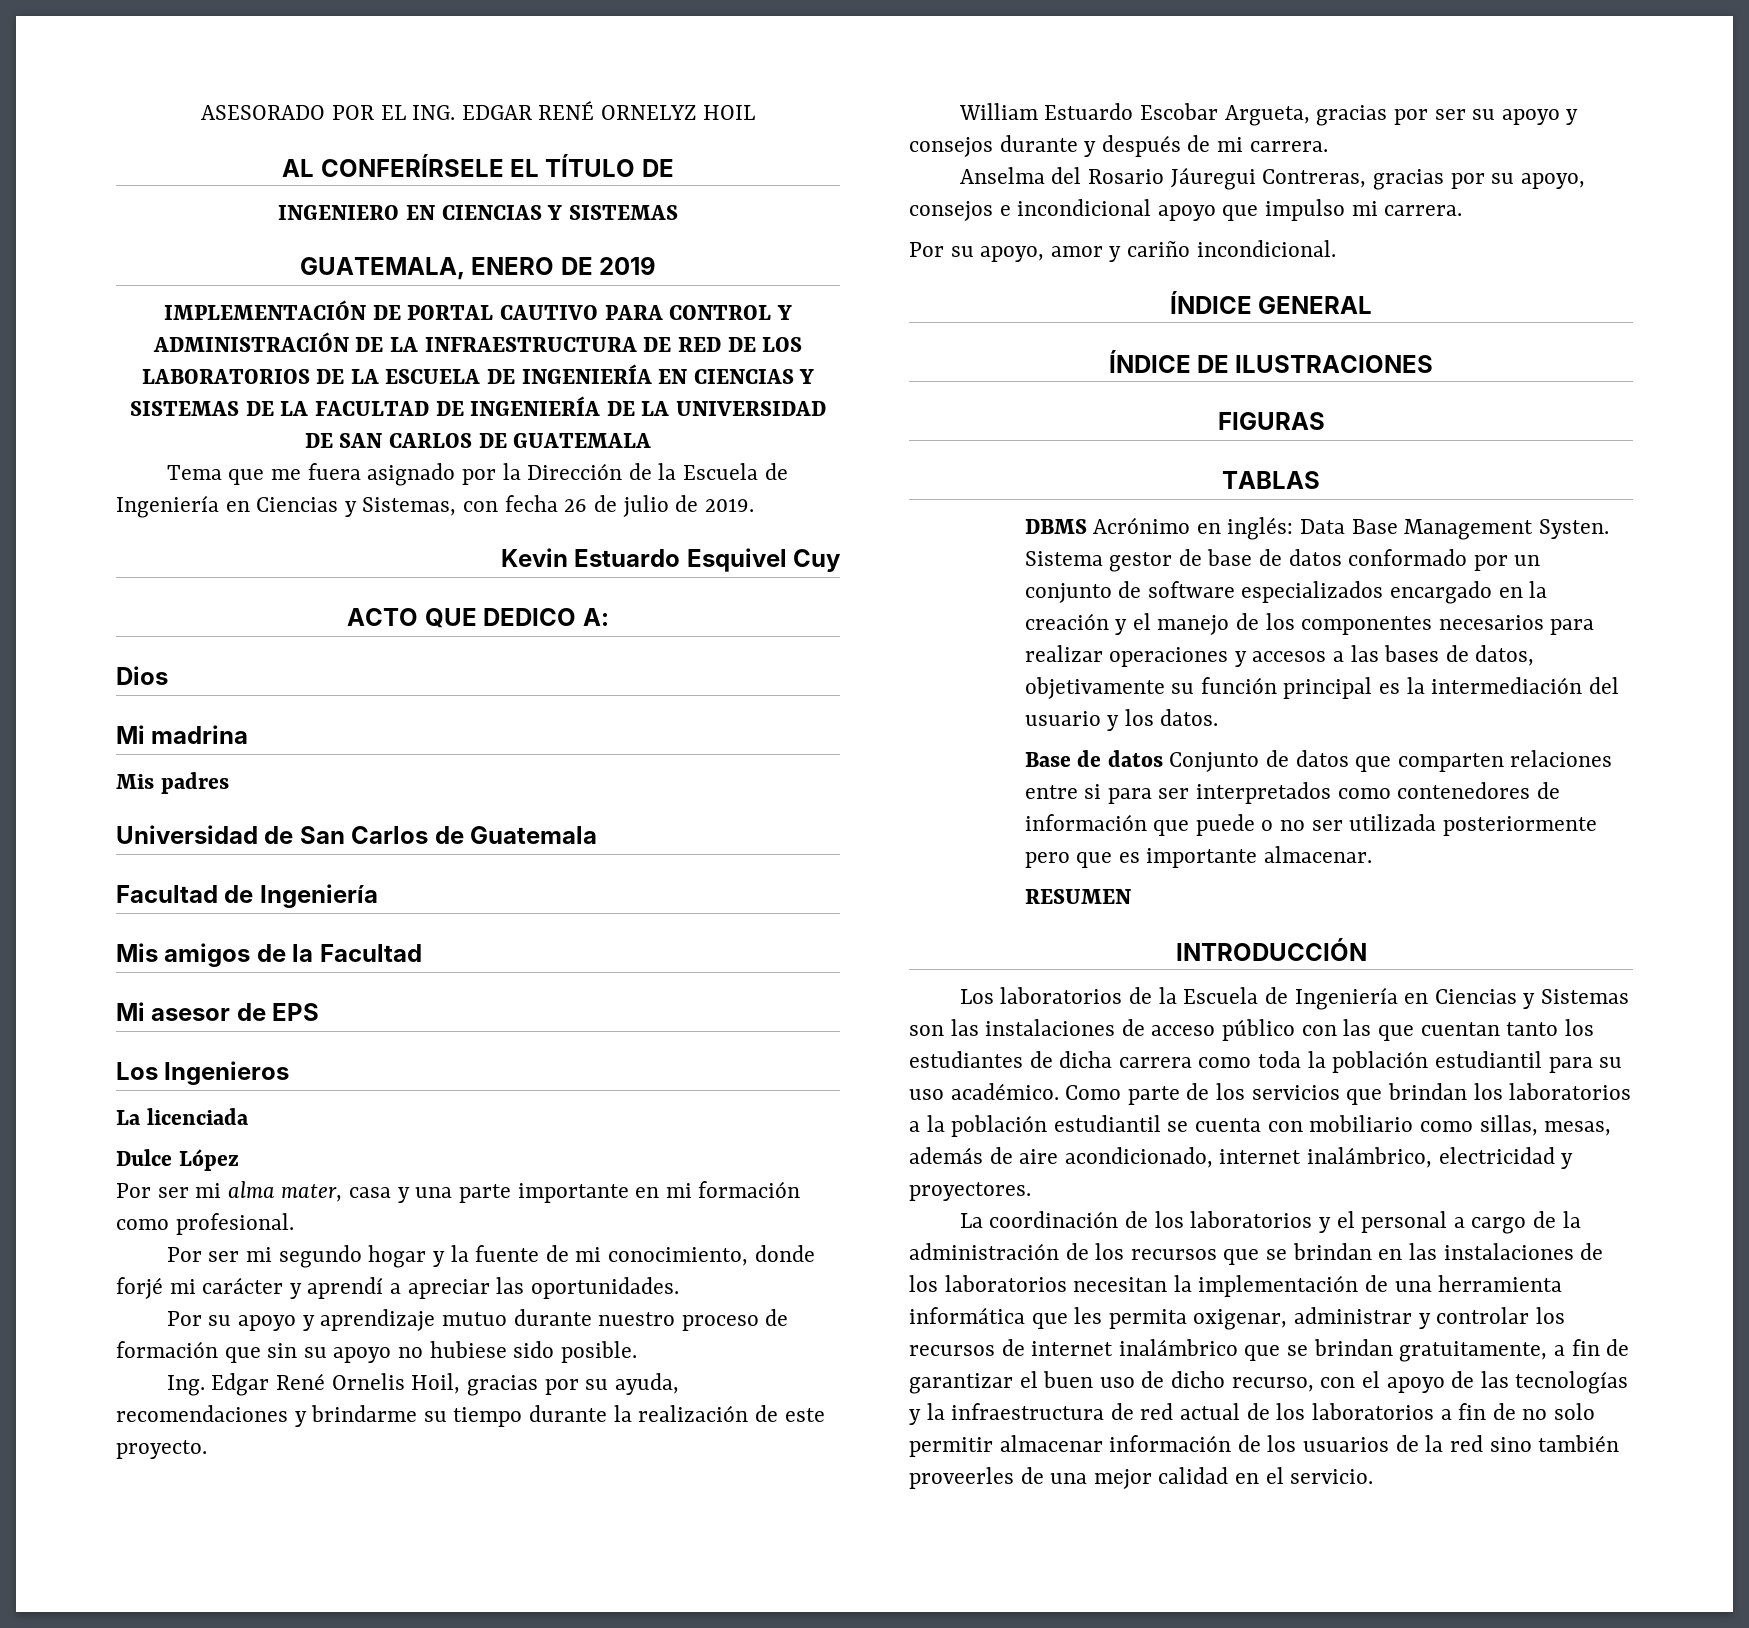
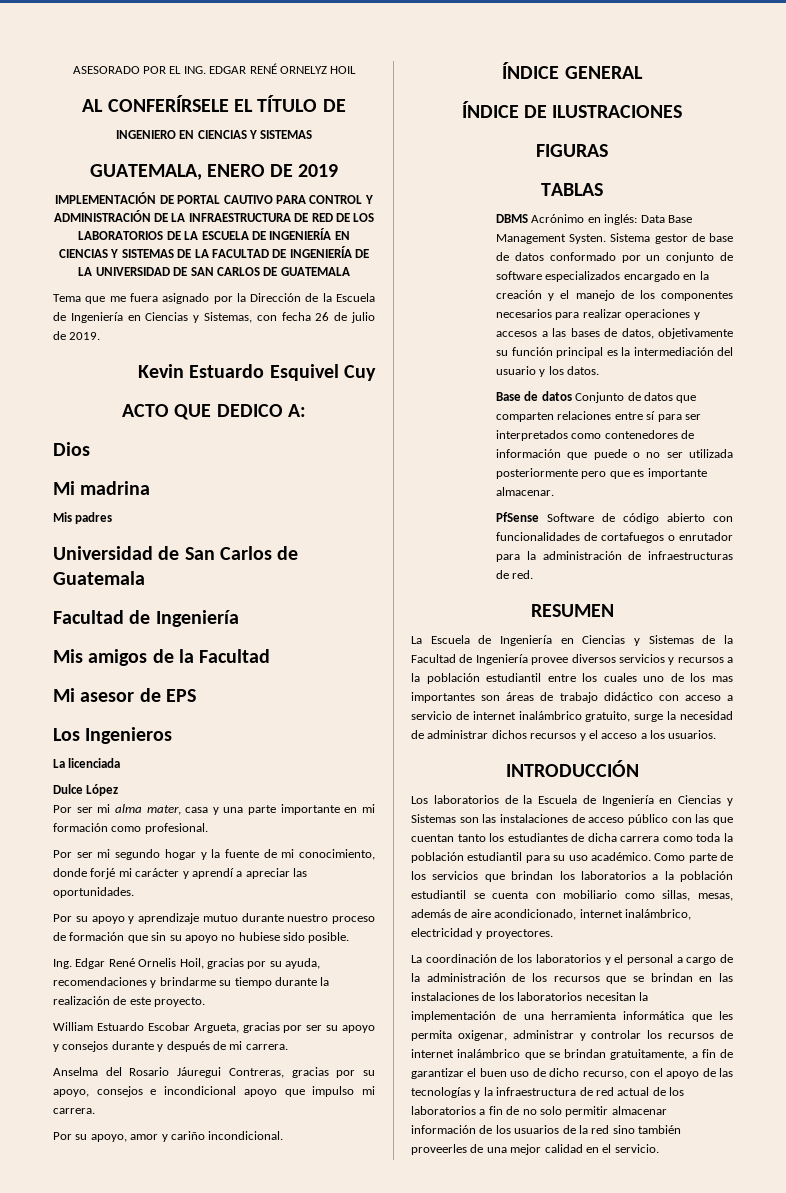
- Base de datos Conjunto de datos que comparten relaciones entre si para ser interpretados como contenedores de información que puede o no ser utilizada posteriormente pero que es importante almacenar.
+ Base de datos Conjunto de datos que comparten relaciones entre sí para ser interpretados como contenedores de información que puede o no ser utilizada posteriormente pero que es importante almacenar.
+ PfSense Software de código abierto con funcionalidades de cortafuegos o enrutador para la administración de infraestructuras de red.
  RESUMEN
+ La Escuela de Ingeniería en Ciencias y Sistemas de la Facultad de Ingeniería provee diversos servicios y recursos a la población estudiantil entre los cuales uno de los mas importantes son áreas de trabajo didáctico con acceso a servicio de internet inalámbrico gratuito, surge la necesidad de administrar dichos recursos y el acceso a los usuarios.

